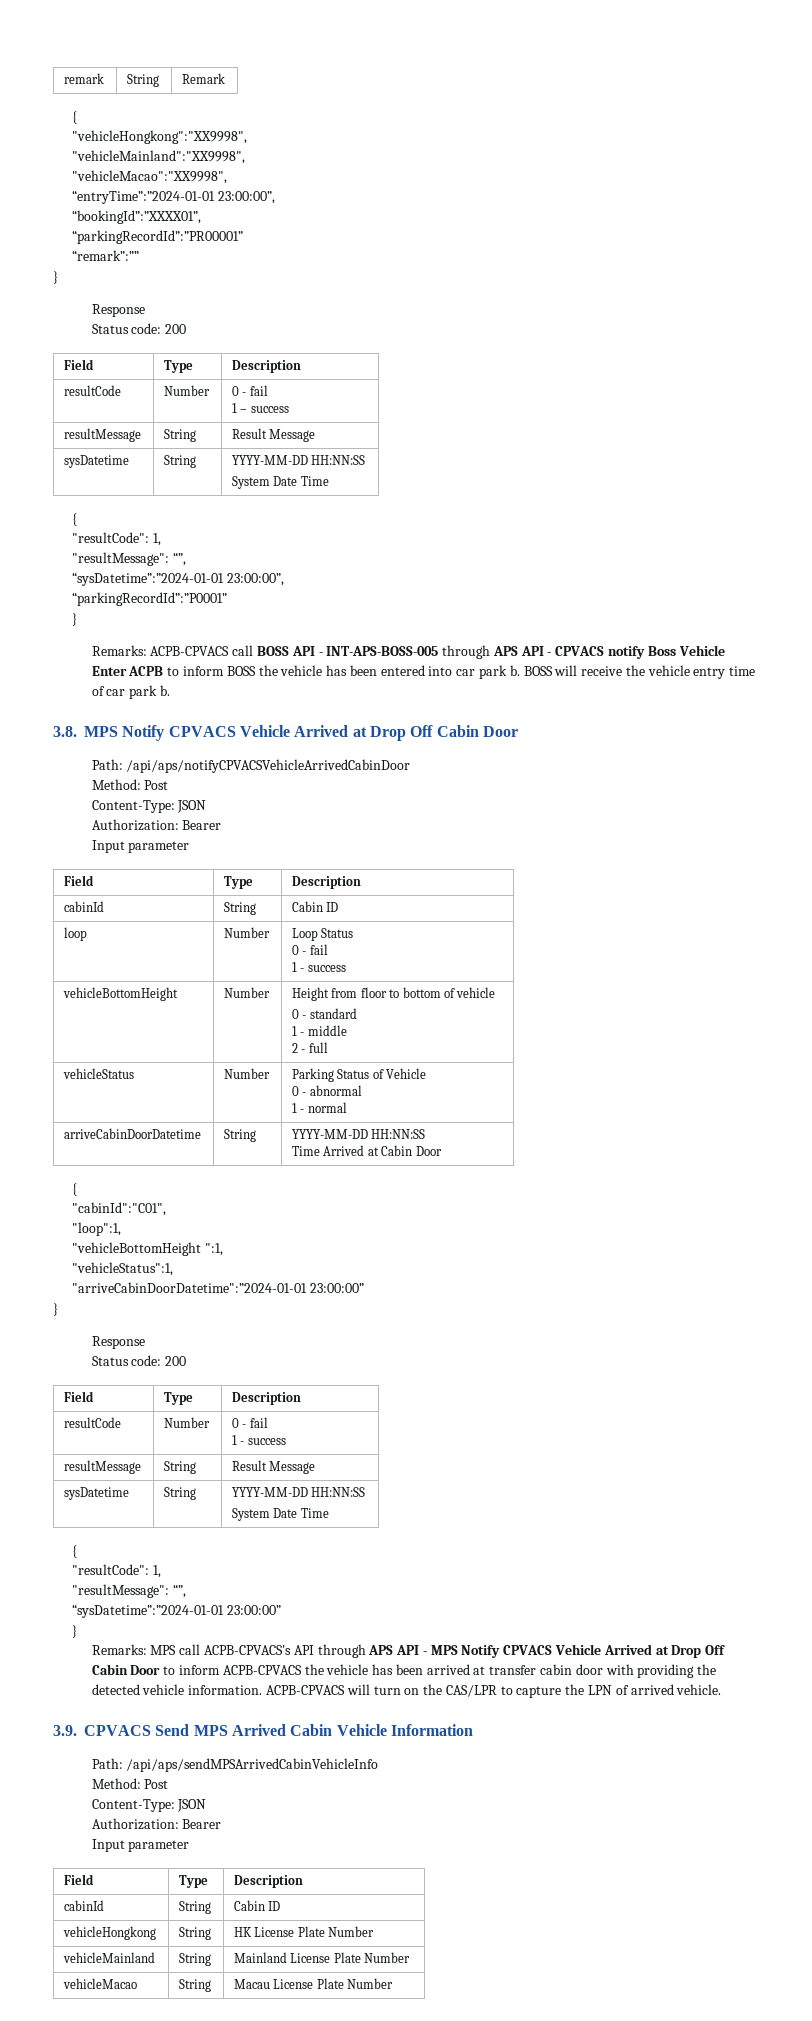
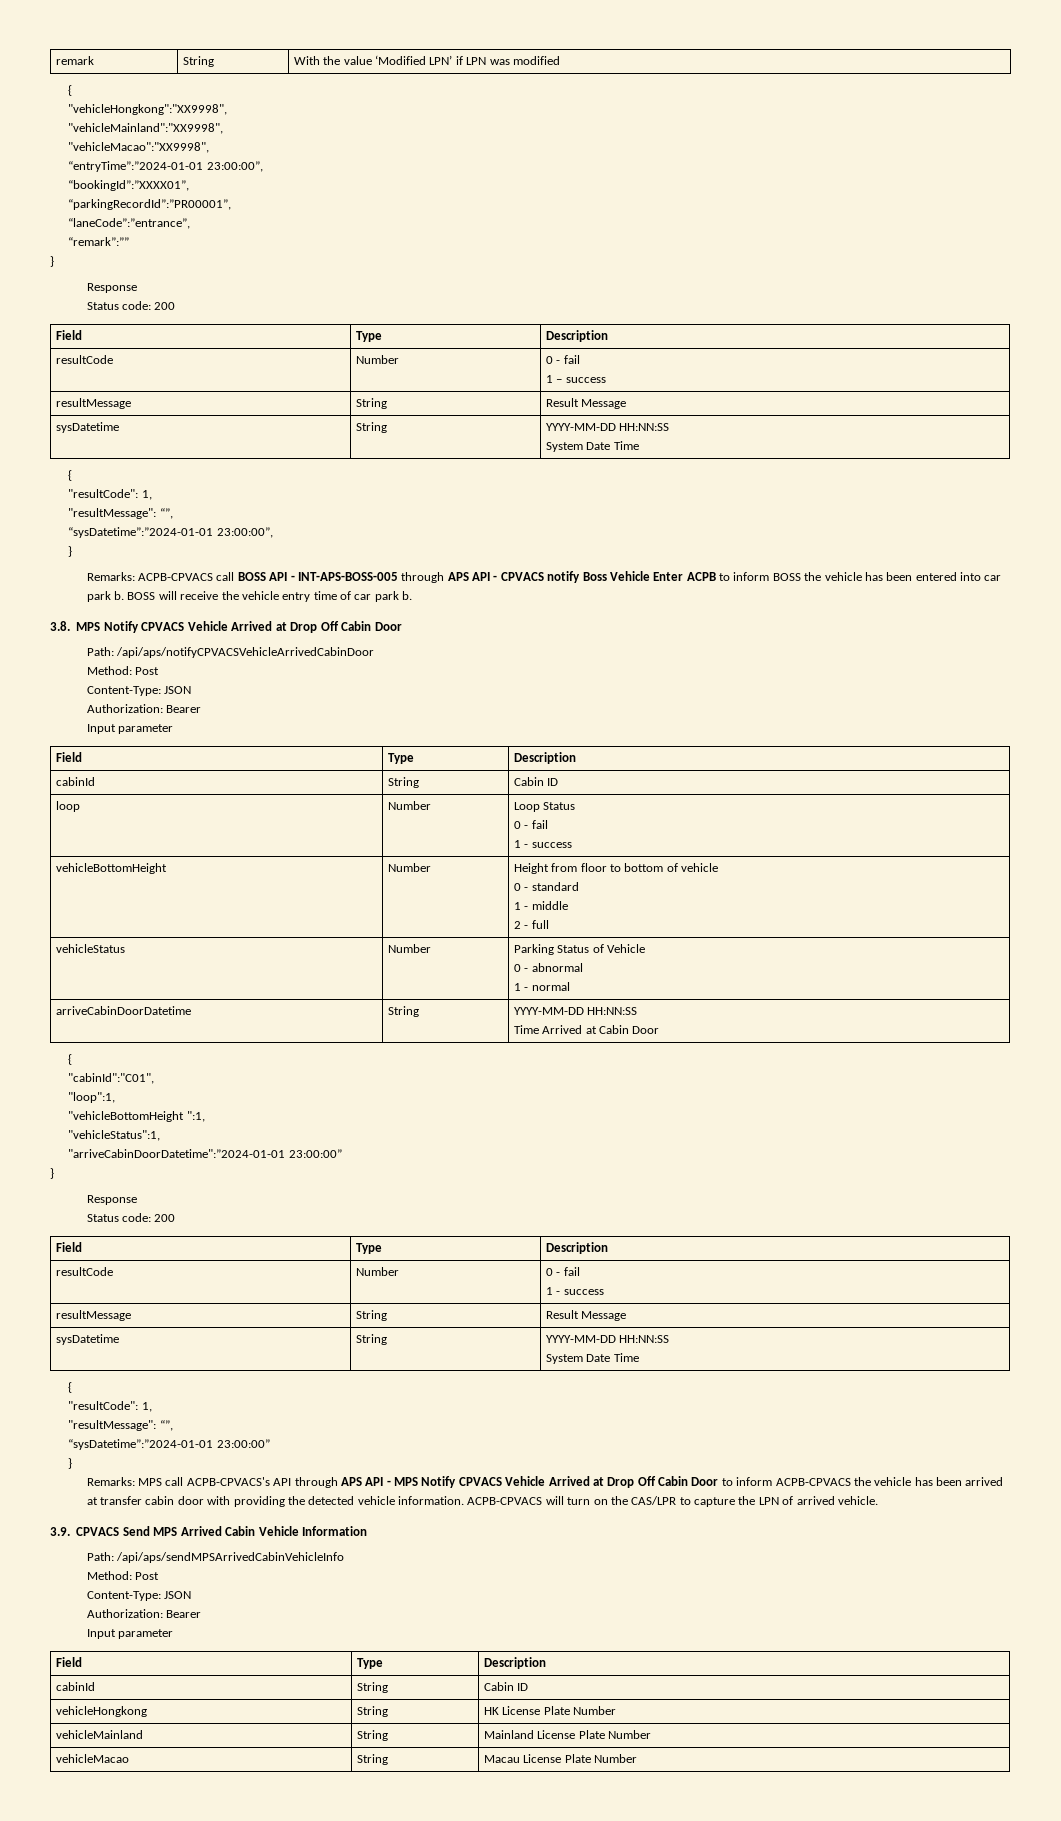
- remark | String | Remark
+ remark | String | With the value ‘Modified LPN’ if LPN was modified
- “parkingRecordId”:”PR00001”
+ “parkingRecordId”:”PR00001”,
+ “laneCode”:”entrance”,
- “parkingRecordId”:”P0001”

